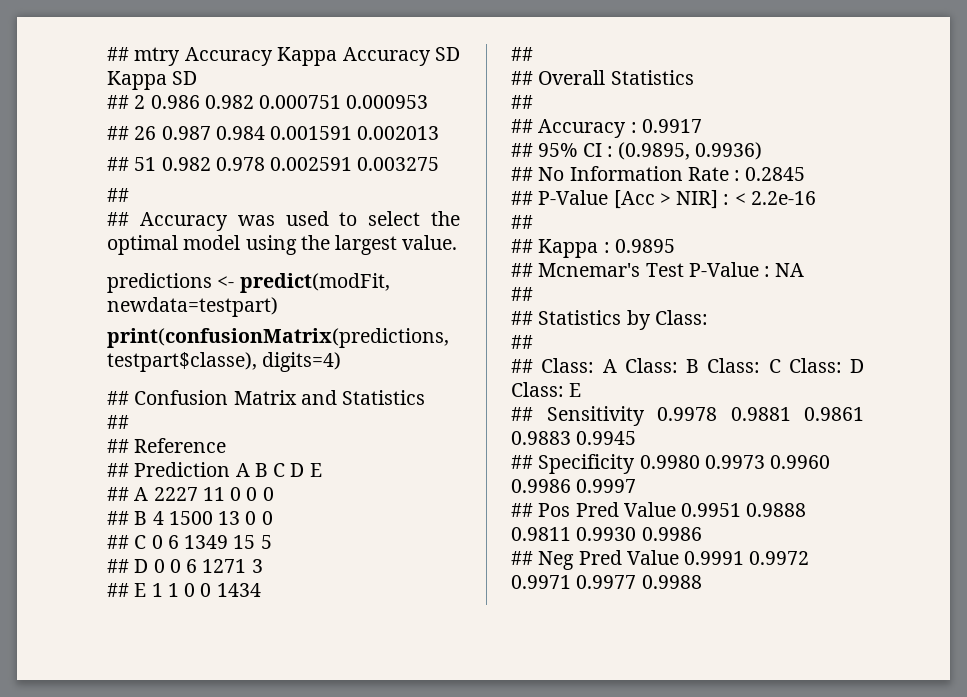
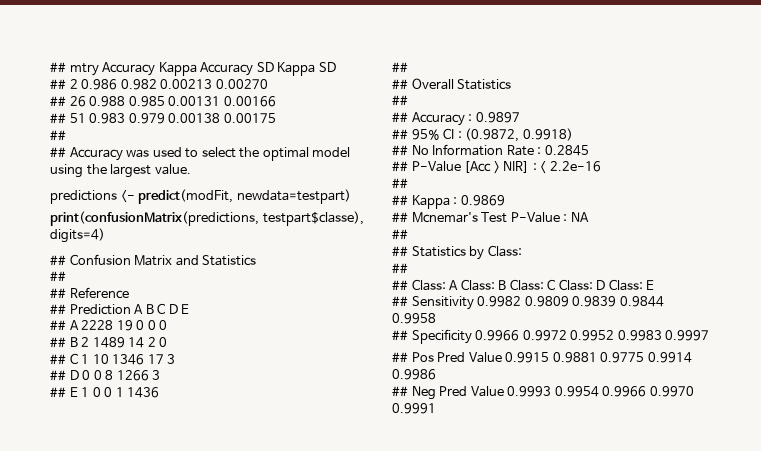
- ## 2 0.986 0.982 0.000751 0.000953
+ ## 2 0.986 0.982 0.00213 0.00270
- ## 26 0.987 0.984 0.001591 0.002013
- ## 51 0.982 0.978 0.002591 0.003275
+ ## 26 0.988 0.985 0.00131 0.00166
+ ## 51 0.983 0.979 0.00138 0.00175
- ## A 2227 11 0 0 0
+ ## A 2228 19 0 0 0
- ## B 4 1500 13 0 0
+ ## B 2 1489 14 2 0
- ## C 0 6 1349 15 5
+ ## C 1 10 1346 17 3
- ## D 0 0 6 1271 3
+ ## D 0 0 8 1266 3
- ## E 1 1 0 0 1434
+ ## E 1 0 0 1 1436
- ## Accuracy : 0.9917
+ ## Accuracy : 0.9897
- ## 95% CI : (0.9895, 0.9936)
+ ## 95% CI : (0.9872, 0.9918)
- ## Kappa : 0.9895
+ ## Kappa : 0.9869
- ## Sensitivity 0.9978 0.9881 0.9861 0.9883 0.9945
- ## Specificity 0.9980 0.9973 0.9960 0.9986 0.9997
+ ## Sensitivity 0.9982 0.9809 0.9839 0.9844 0.9958
+ ## Specificity 0.9966 0.9972 0.9952 0.9983 0.9997
- ## Pos Pred Value 0.9951 0.9888 0.9811 0.9930 0.9986
+ ## Pos Pred Value 0.9915 0.9881 0.9775 0.9914 0.9986
- ## Neg Pred Value 0.9991 0.9972 0.9971 0.9977 0.9988
+ ## Neg Pred Value 0.9993 0.9954 0.9966 0.9970 0.9991

